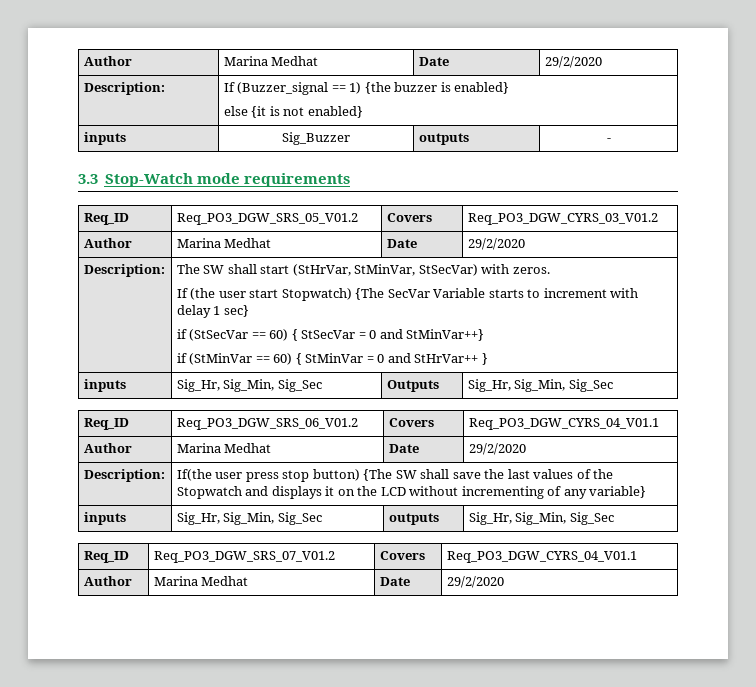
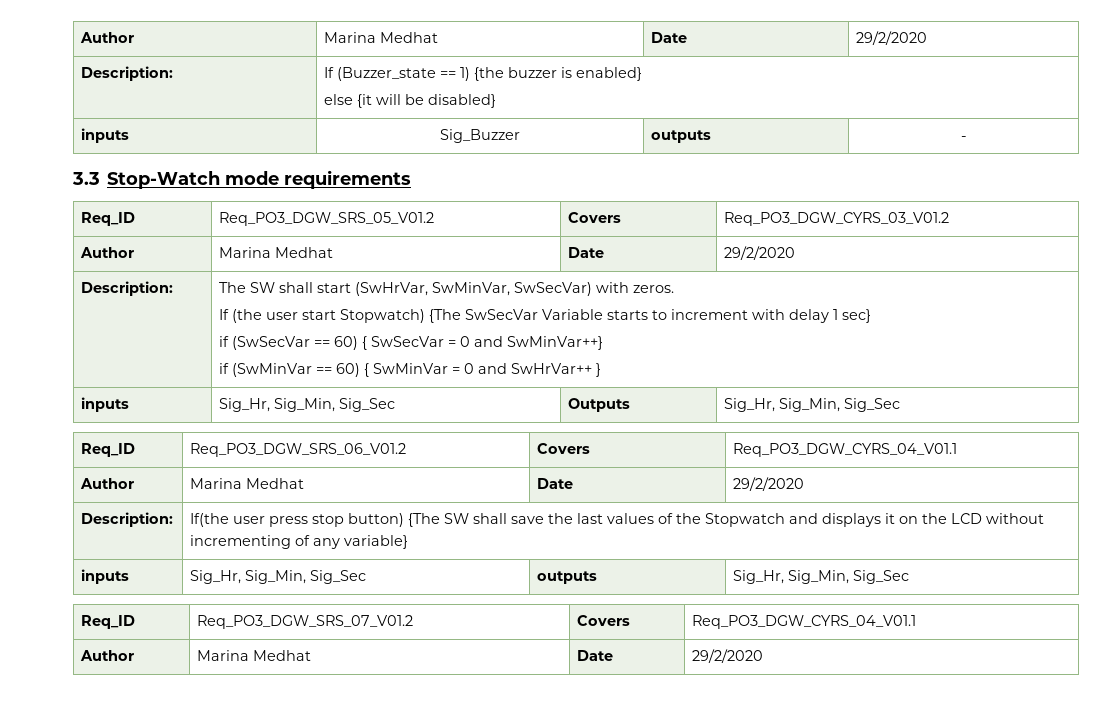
- Description: | If (Buzzer_signal == 1) {the buzzer is enabled}
- else {it is not enabled}
+ Description: | If (Buzzer_state == 1) {the buzzer is enabled}
+ else {it will be disabled}
- The SW shall start (StHrVar, StMinVar, StSecVar) with zeros.
+ The SW shall start (SwHrVar, SwMinVar, SwSecVar) with zeros.
- If (the user start Stopwatch) {The SecVar Variable starts to increment with delay 1 sec}
+ If (the user start Stopwatch) {The SwSecVar Variable starts to increment with delay 1 sec}
- if (StSecVar == 60) { StSecVar = 0 and StMinVar++}
- if (StMinVar == 60) { StMinVar = 0 and StHrVar++ }
+ if (SwSecVar == 60) { SwSecVar = 0 and SwMinVar++}
+ if (SwMinVar == 60) { SwMinVar = 0 and SwHrVar++ }

